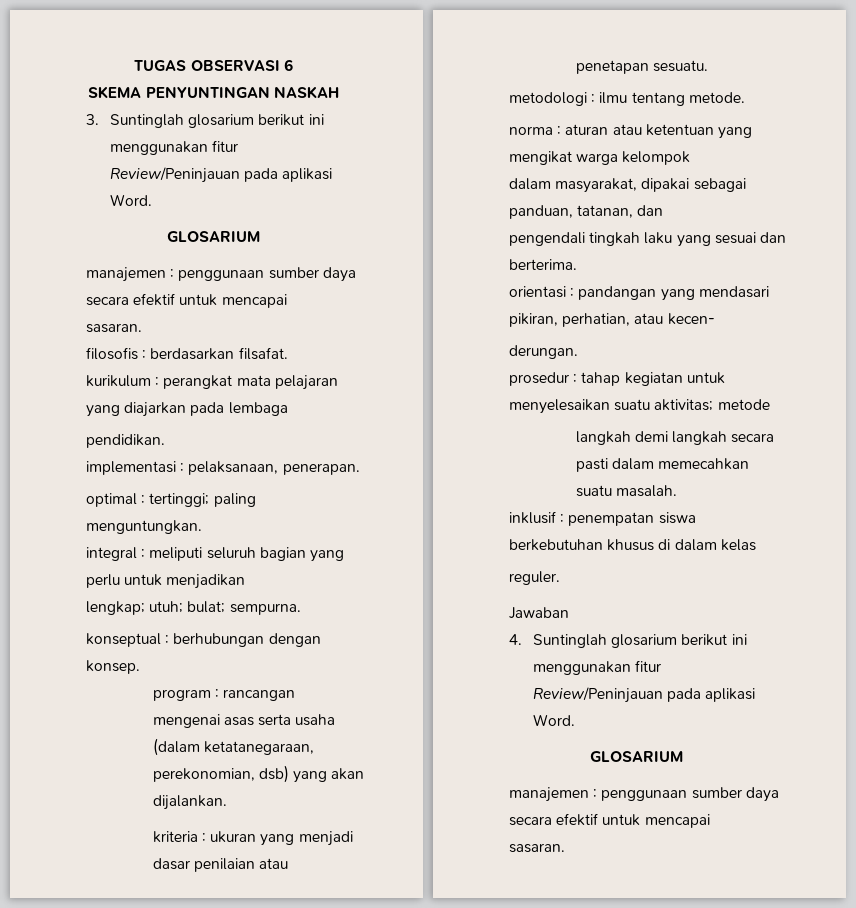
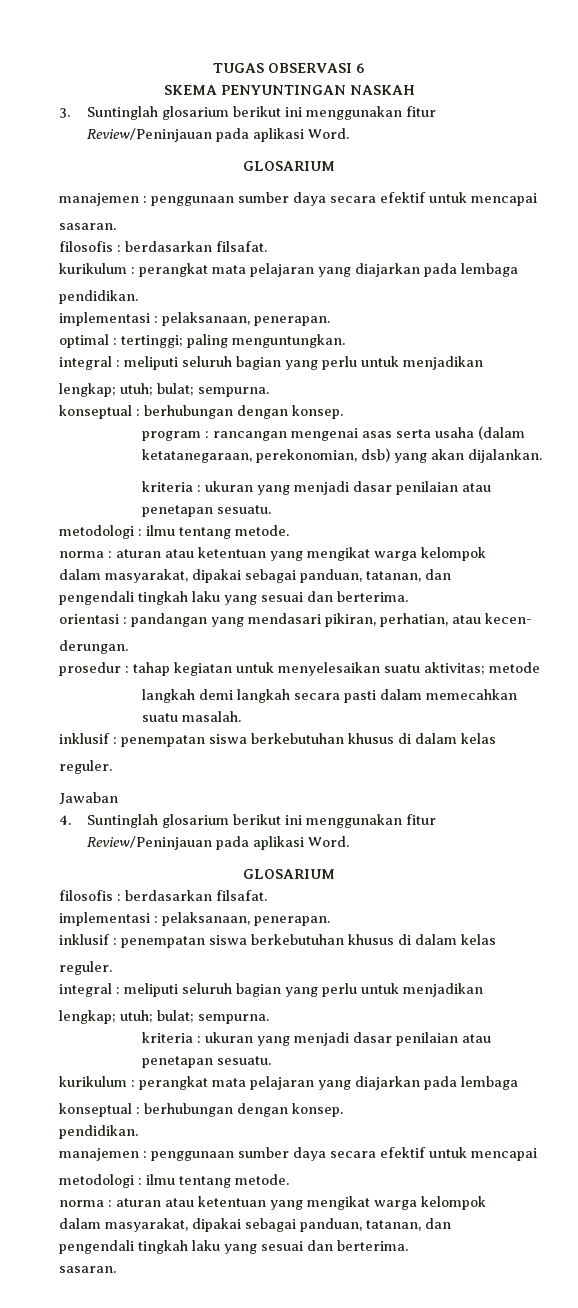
  4. Suntinglah glosarium berikut ini menggunakan fitur Review/Peninjauan pada aplikasi Word.
  GLOSARIUM
+ filosofis : berdasarkan filsafat.
+ implementasi : pelaksanaan, penerapan.
+ inklusif : penempatan siswa berkebutuhan khusus di dalam kelas
+ reguler.
+ integral : meliputi seluruh bagian yang perlu untuk menjadikan
+ lengkap; utuh; bulat; sempurna.
+ kriteria : ukuran yang menjadi dasar penilaian atau penetapan sesuatu.
+ kurikulum : perangkat mata pelajaran yang diajarkan pada lembaga
+ konseptual : berhubungan dengan konsep.
+ pendidikan.
  manajemen : penggunaan sumber daya secara efektif untuk mencapai
+ metodologi : ilmu tentang metode.
+ norma : aturan atau ketentuan yang mengikat warga kelompok
+ dalam masyarakat, dipakai sebagai panduan, tatanan, dan
+ pengendali tingkah laku yang sesuai dan berterima.

